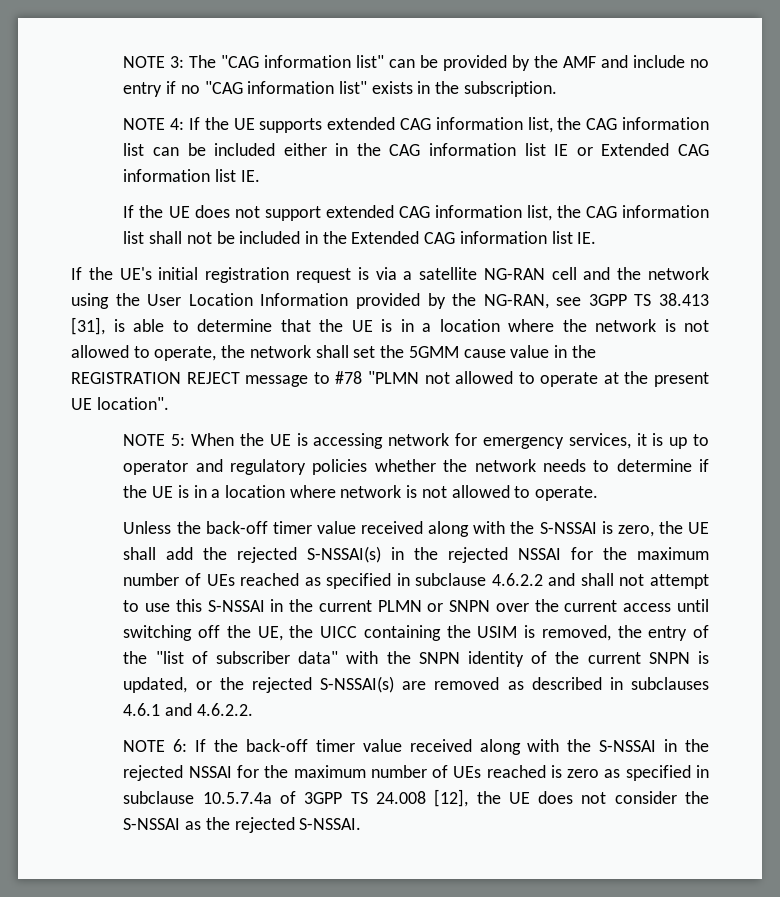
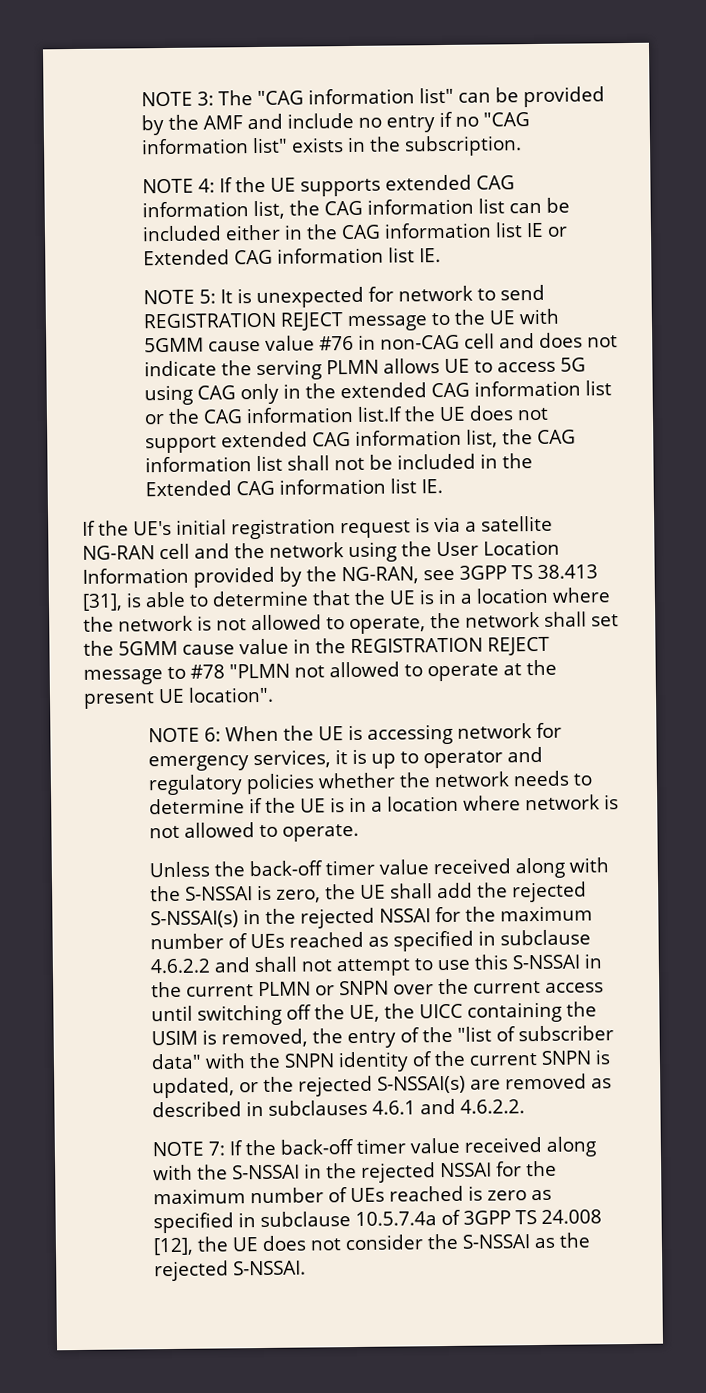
- If the UE does not support extended CAG information list, the CAG information list shall not be included in the Extended CAG information list IE.
+ NOTE 5: It is unexpected for network to send REGISTRATION REJECT message to the UE with 5GMM cause value #76 in non-CAG cell and does not indicate the serving PLMN allows UE to access 5G using CAG only in the extended CAG information list or the CAG information list.If the UE does not support extended CAG information list, the CAG information list shall not be included in the Extended CAG information list IE.
- NOTE 5: When the UE is accessing network for emergency services, it is up to operator and regulatory policies whether the network needs to determine if the UE is in a location where network is not allowed to operate.
+ NOTE 6: When the UE is accessing network for emergency services, it is up to operator and regulatory policies whether the network needs to determine if the UE is in a location where network is not allowed to operate.
- NOTE 6: If the back-off timer value received along with the S-NSSAI in the rejected NSSAI for the maximum number of UEs reached is zero as specified in subclause 10.5.7.4a of 3GPP TS 24.008 [12], the UE does not consider the S-NSSAI as the rejected S-NSSAI.
+ NOTE 7: If the back-off timer value received along with the S-NSSAI in the rejected NSSAI for the maximum number of UEs reached is zero as specified in subclause 10.5.7.4a of 3GPP TS 24.008 [12], the UE does not consider the S-NSSAI as the rejected S-NSSAI.

